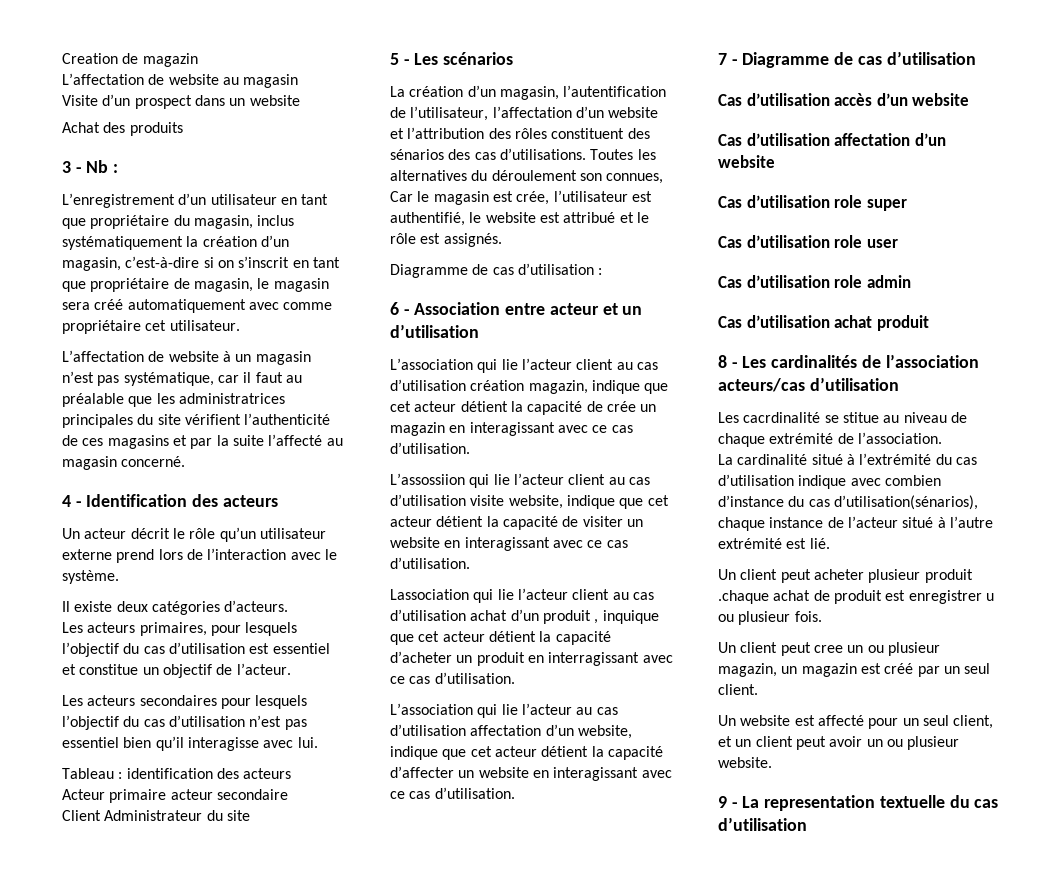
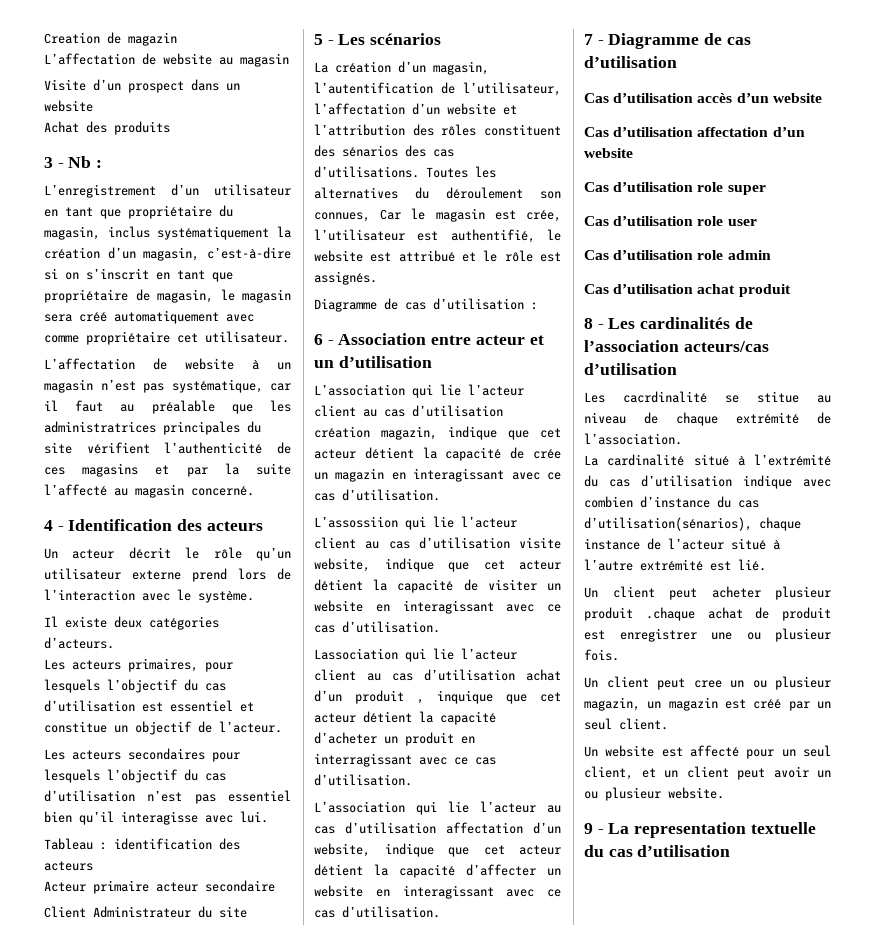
- Un client peut acheter plusieur produit .chaque achat de produit est enregistrer u ou plusieur fois.
+ Un client peut acheter plusieur produit .chaque achat de produit est enregistrer une ou plusieur fois.

